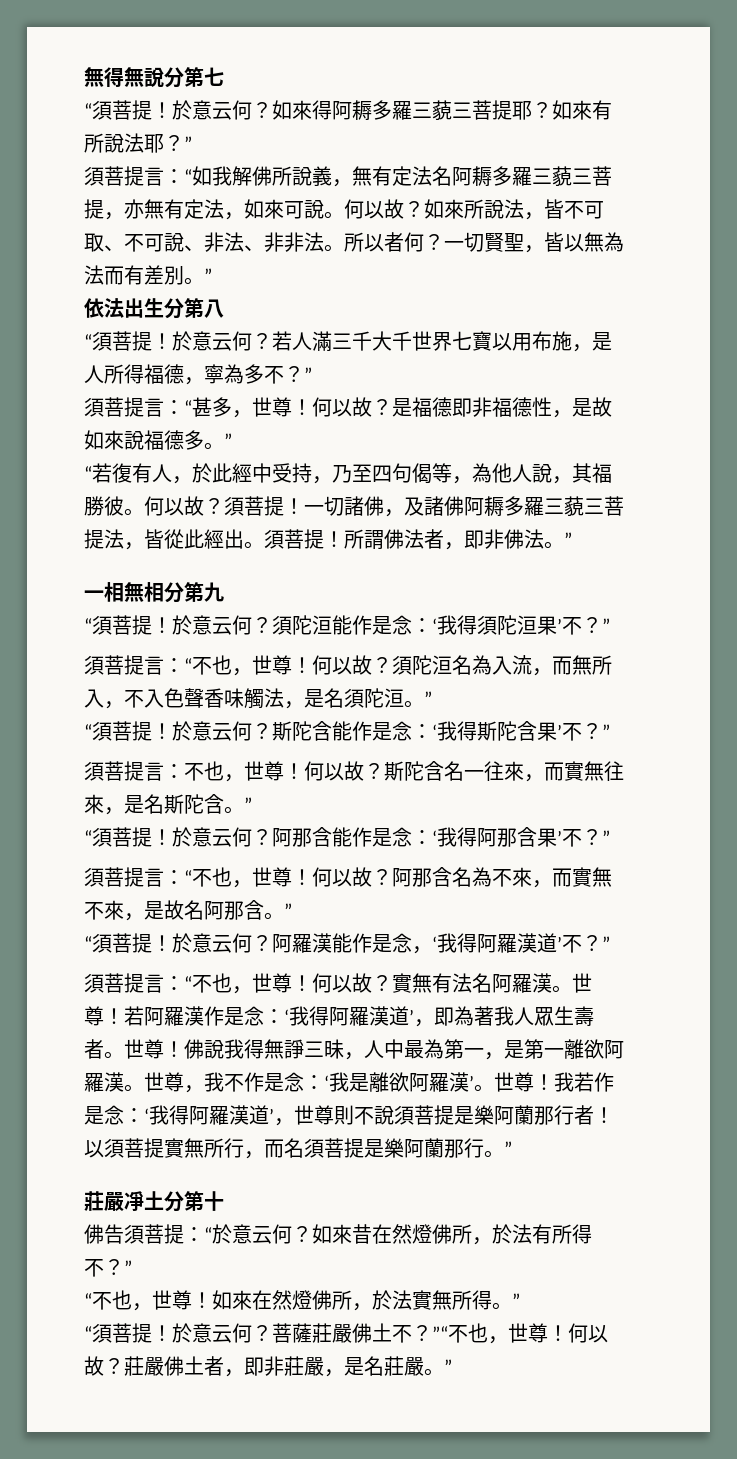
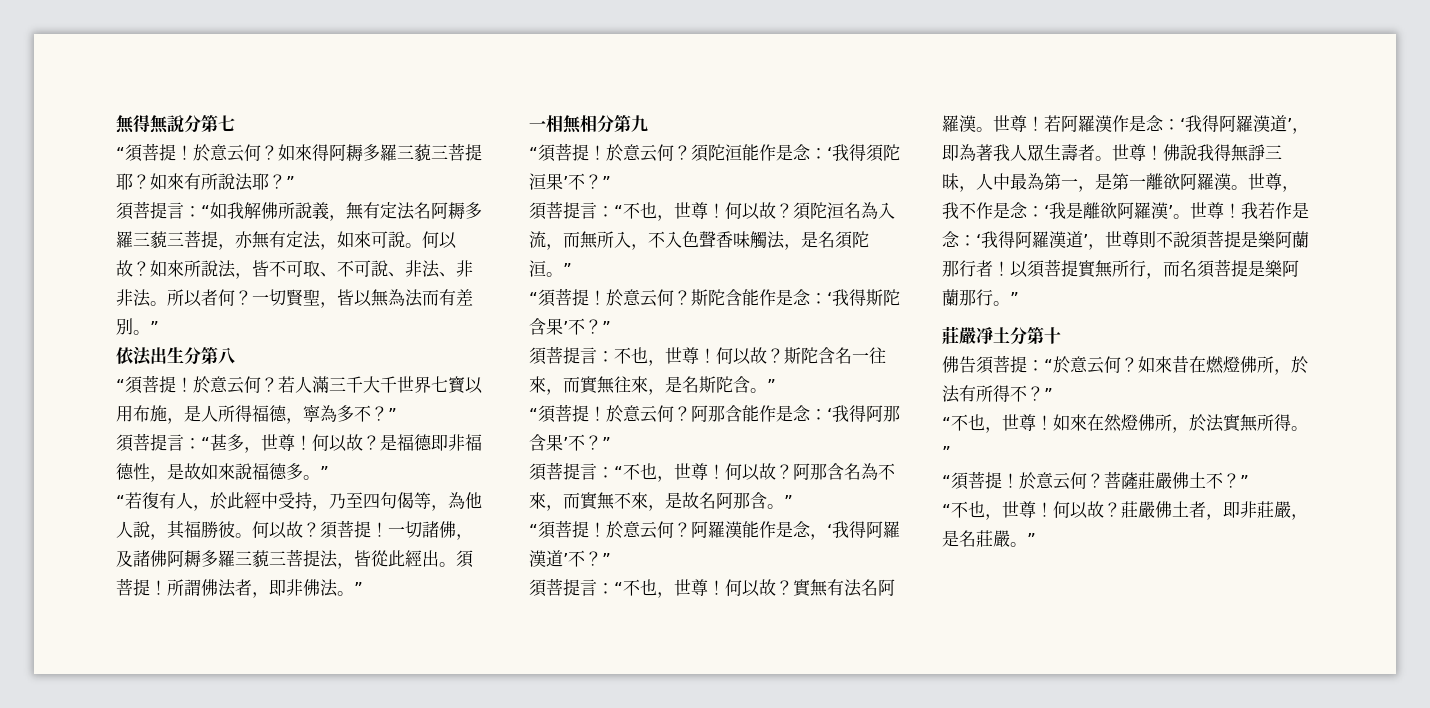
- 如來昔在然燈佛所，於法有所得不？”
+ 如來昔在燃燈佛所，於法有所得不？”
- 菩薩莊嚴佛土不？”“不也，世尊！
+ 菩薩莊嚴佛土不？”
+ “不也，世尊！

